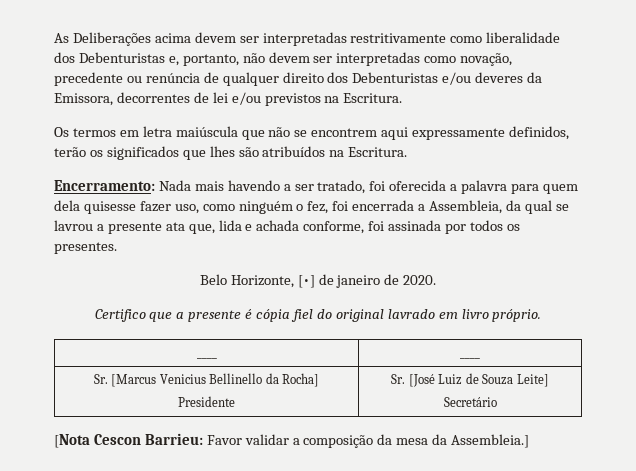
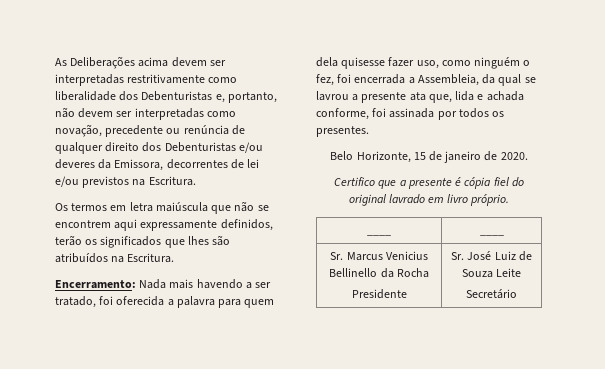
- Belo Horizonte, [•] de janeiro de 2020.
+ Belo Horizonte, 15 de janeiro de 2020.
- Sr. [Marcus Venicius Bellinello da Rocha]
- Presidente | Sr. [José Luiz de Souza Leite]
+ Sr. Marcus Venicius Bellinello da Rocha
+ Presidente | Sr. José Luiz de Souza Leite
- [Nota Cescon Barrieu: Favor validar a composição da mesa da Assembleia.]

